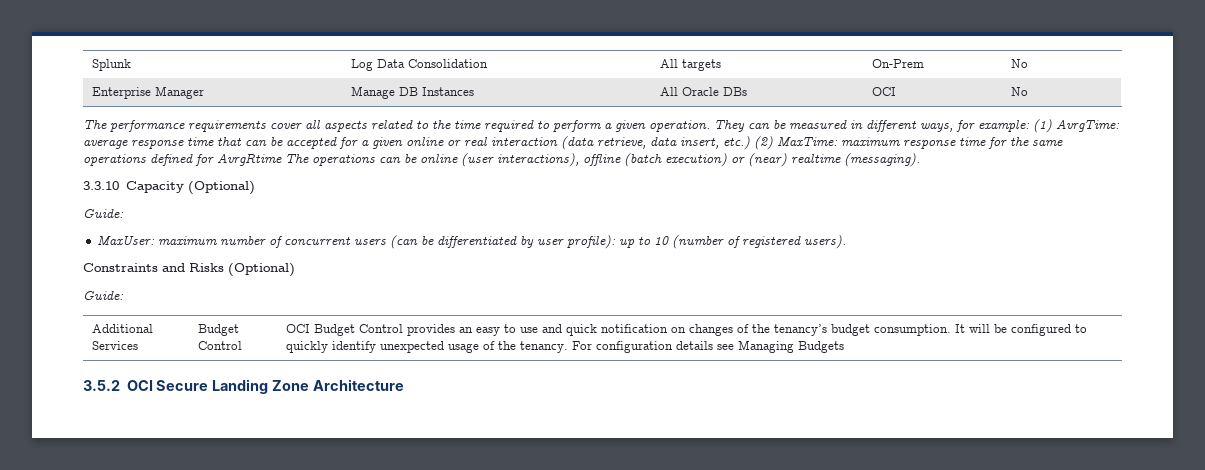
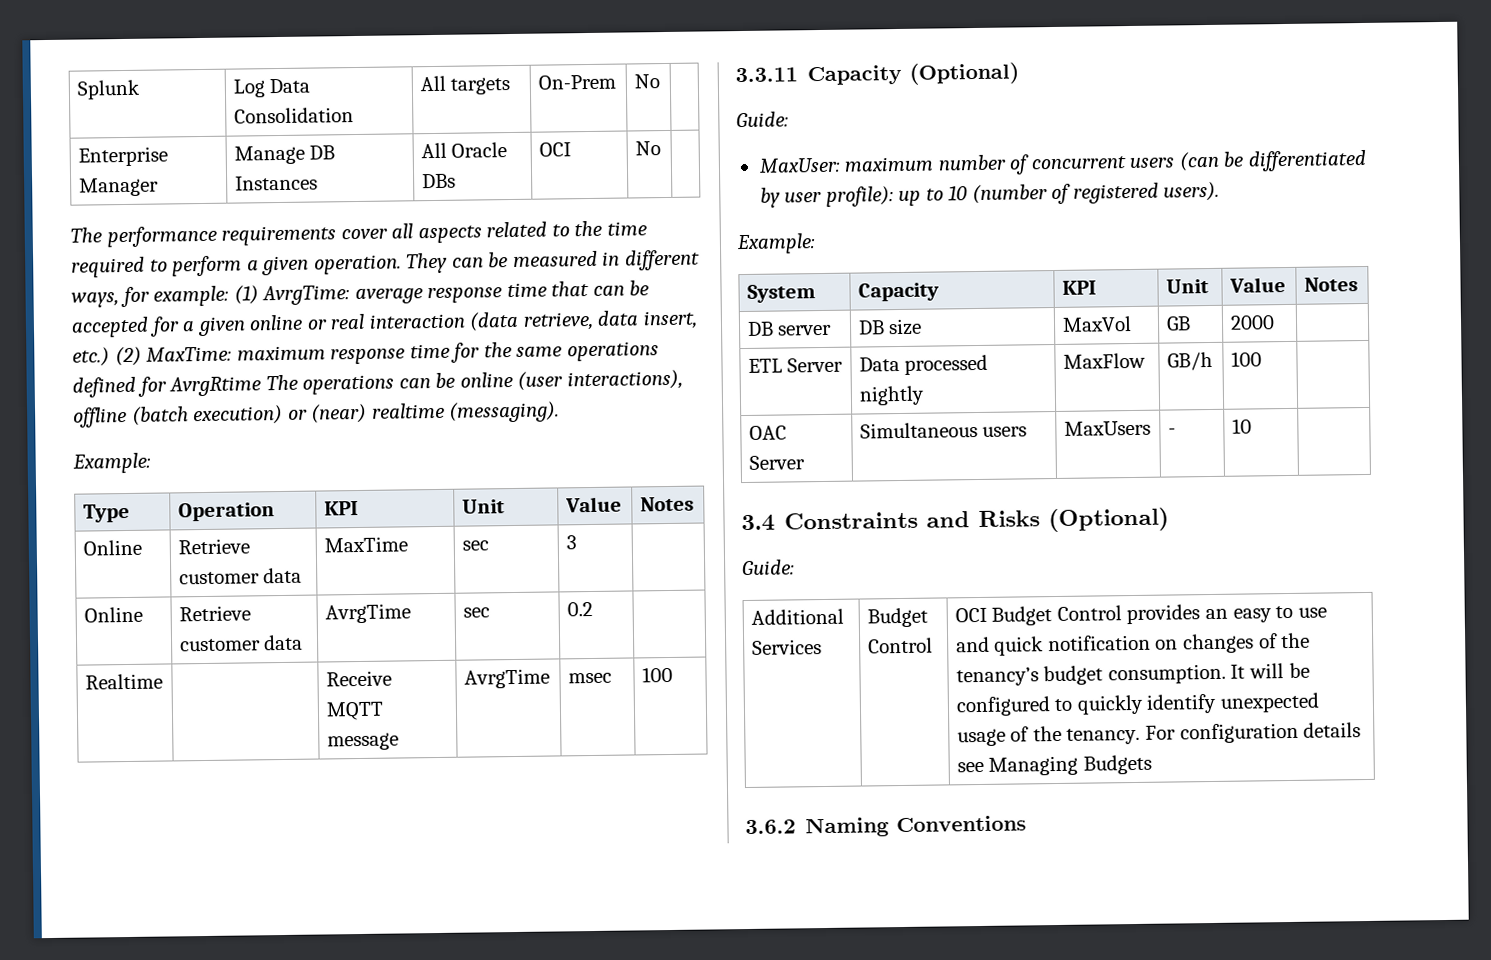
  They can be measured in different ways, for example: (1) AvrgTime: average response time that can be accepted for a given online or real interaction (data retrieve, data insert, etc.) (2) MaxTime: maximum response time for the same operations defined for AvrgRtime The operations can be online (user interactions), offline (batch execution) or (near) realtime (messaging).
- 3.3.10 Capacity (Optional)
+ Example:
+ Type | Operation | KPI | Unit | Value | Notes
+ Online | Retrieve customer data | MaxTime | sec | 3 |
+ Online | Retrieve customer data | AvrgTime | sec | 0.2 |
+ Realtime | | Receive MQTT message | AvrgTime | msec | 100
+ 3.3.11 Capacity (Optional)
  MaxUser: maximum number of concurrent users (can be differentiated by user profile): up to 10 (number of registered users).
- Constraints and Risks (Optional)
+ Example:
+ System | Capacity | KPI | Unit | Value | Notes
+ DB server | DB size | MaxVol | GB | 2000 |
+ ETL Server | Data processed nightly | MaxFlow | GB/h | 100 |
+ OAC Server | Simultaneous users | MaxUsers | - | 10 |
+ 3.4 Constraints and Risks (Optional)
- 3.5.2 OCI Secure Landing Zone Architecture
+ 3.6.2 Naming Conventions

